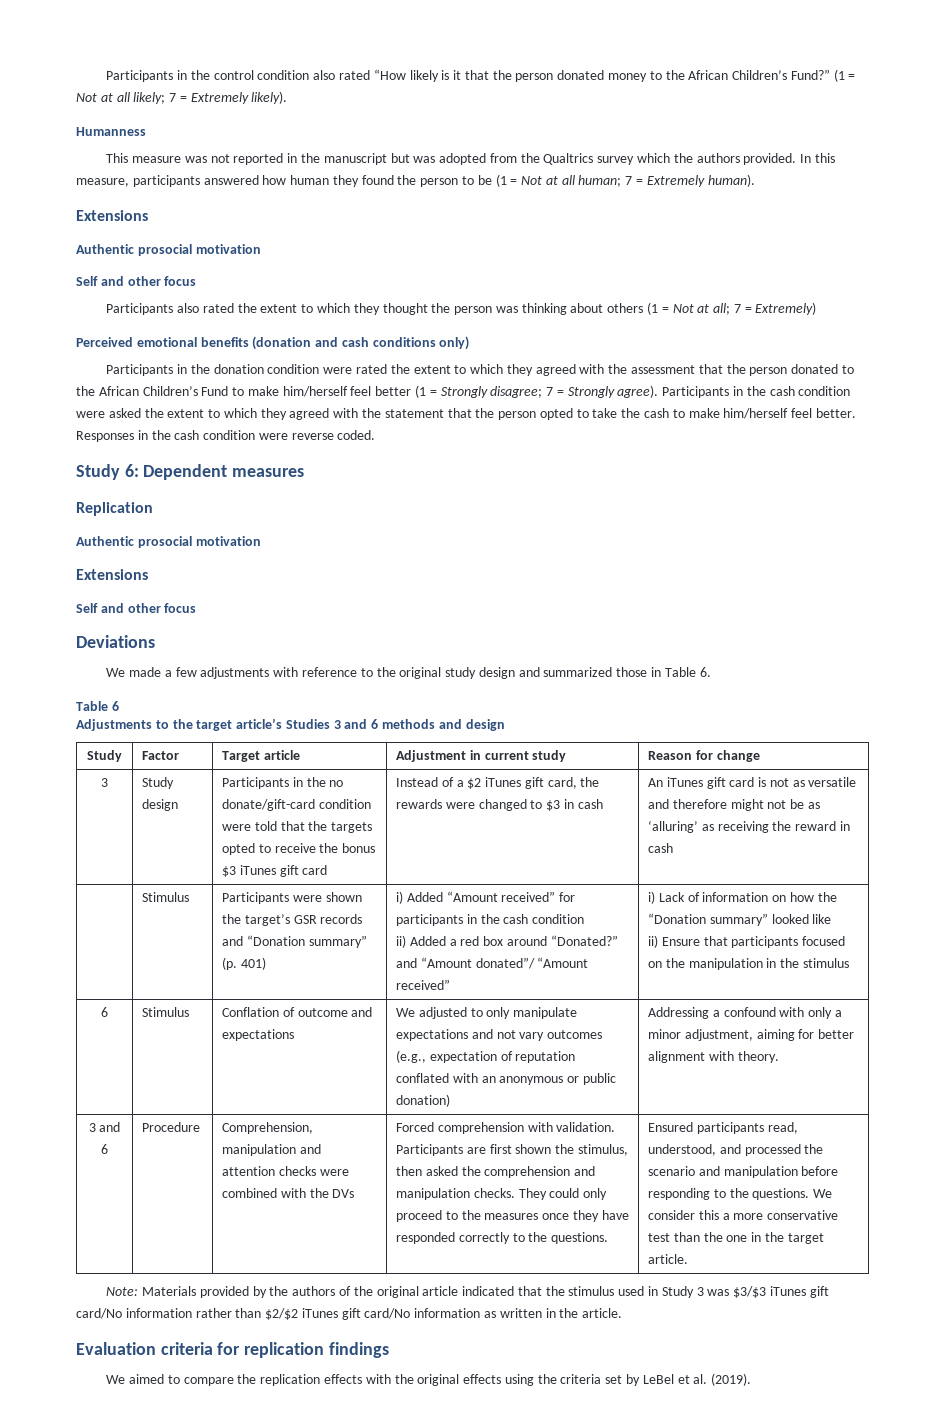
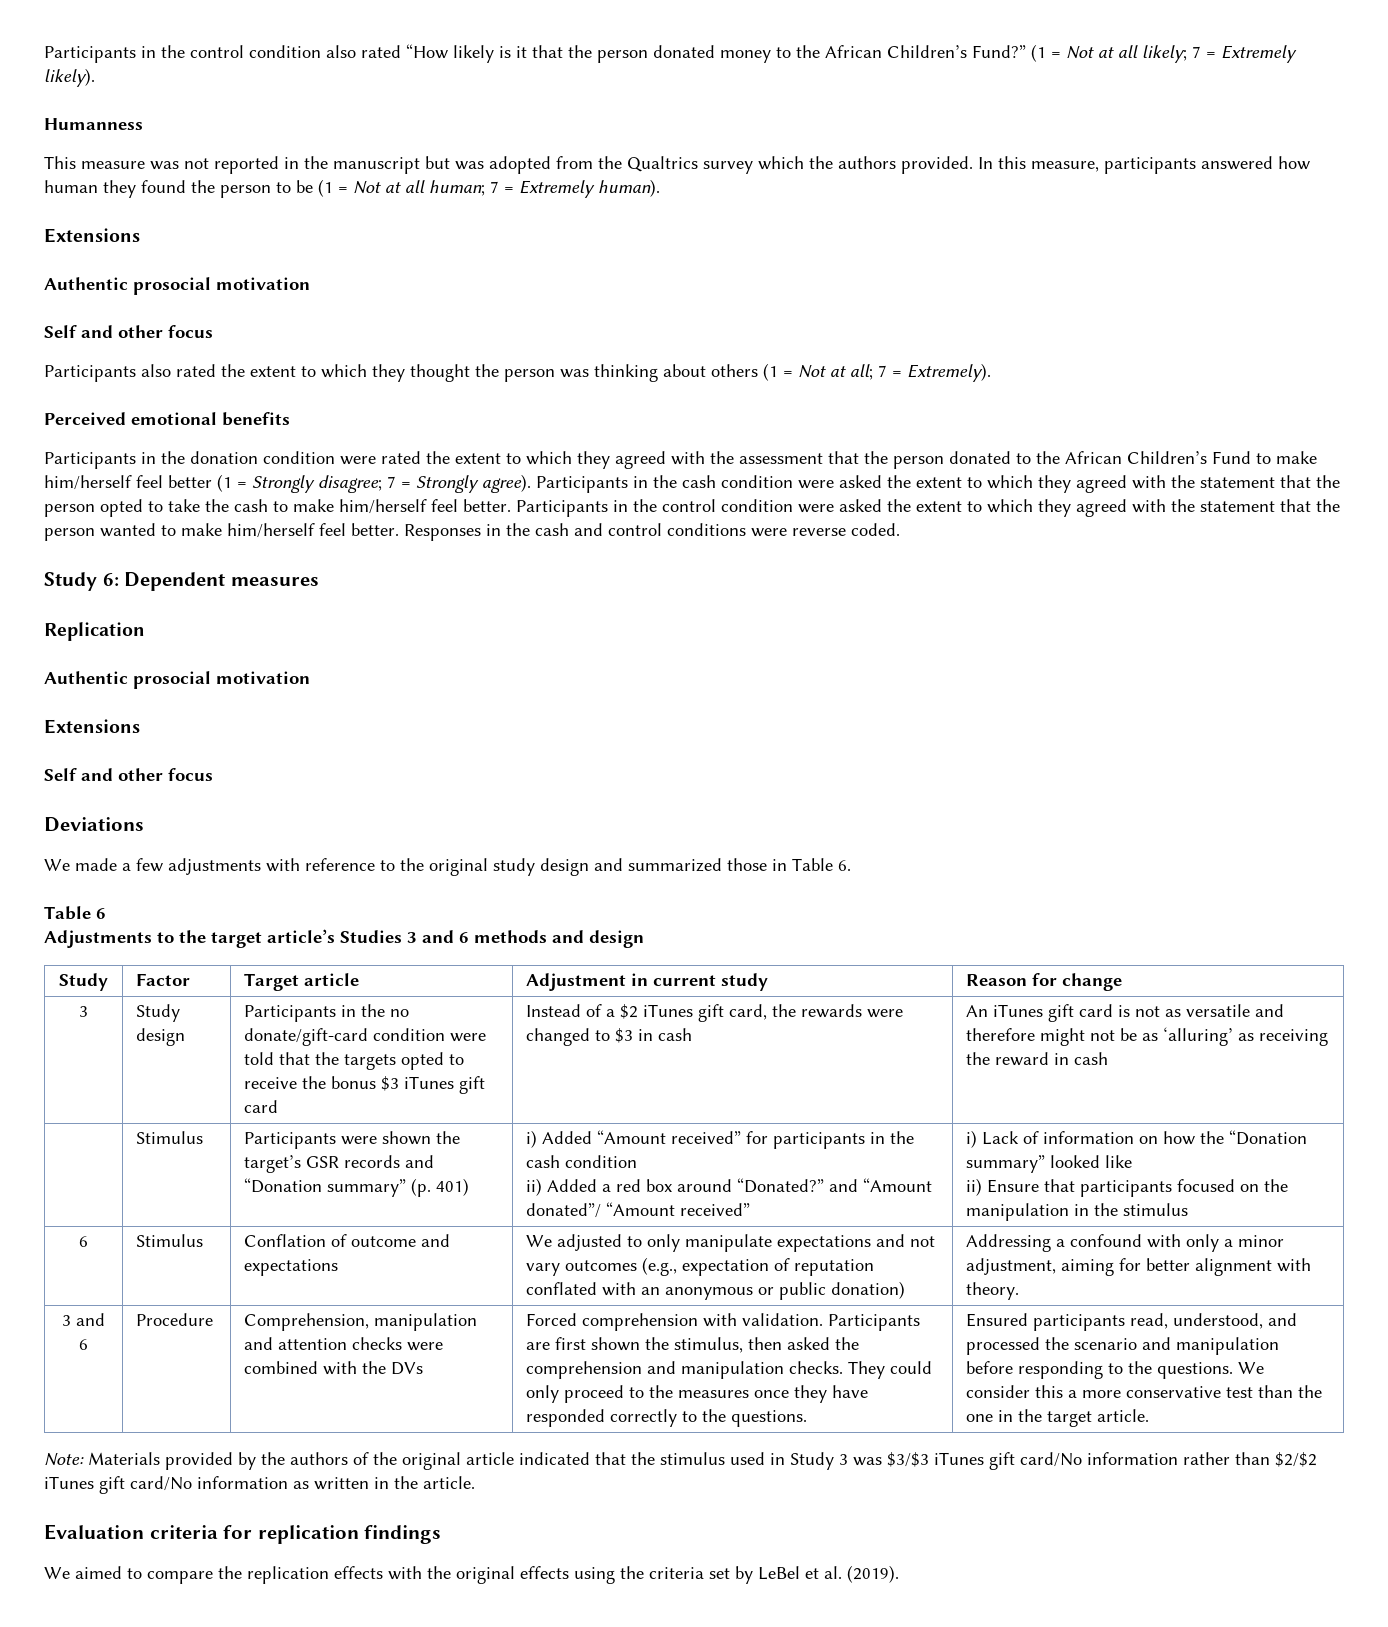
- Participants also rated the extent to which they thought the person was thinking about others (1 = Not at all; 7 = Extremely)
+ Participants also rated the extent to which they thought the person was thinking about others (1 = Not at all; 7 = Extremely).
- Perceived emotional benefits (donation and cash conditions only)
+ Perceived emotional benefits
+ Participants in the control condition were asked the extent to which they agreed with the statement that the person wanted to make him/herself feel better.
- Responses in the cash condition were reverse coded.
+ Responses in the cash and control conditions were reverse coded.

